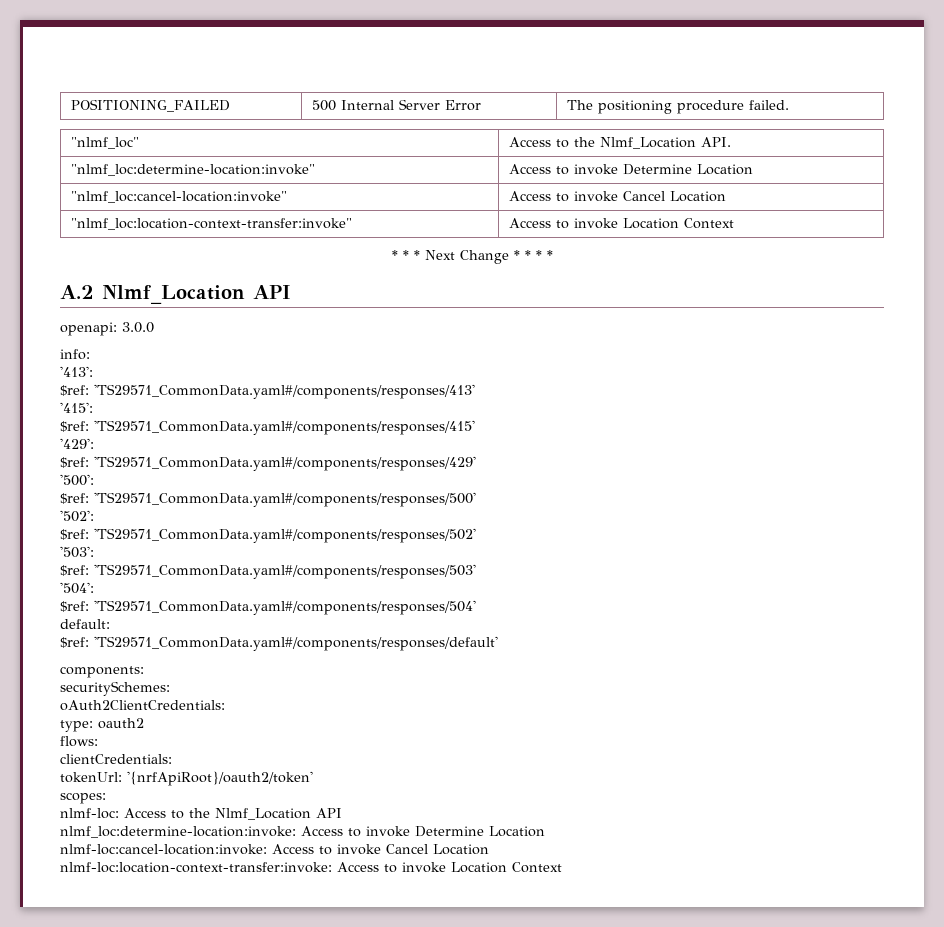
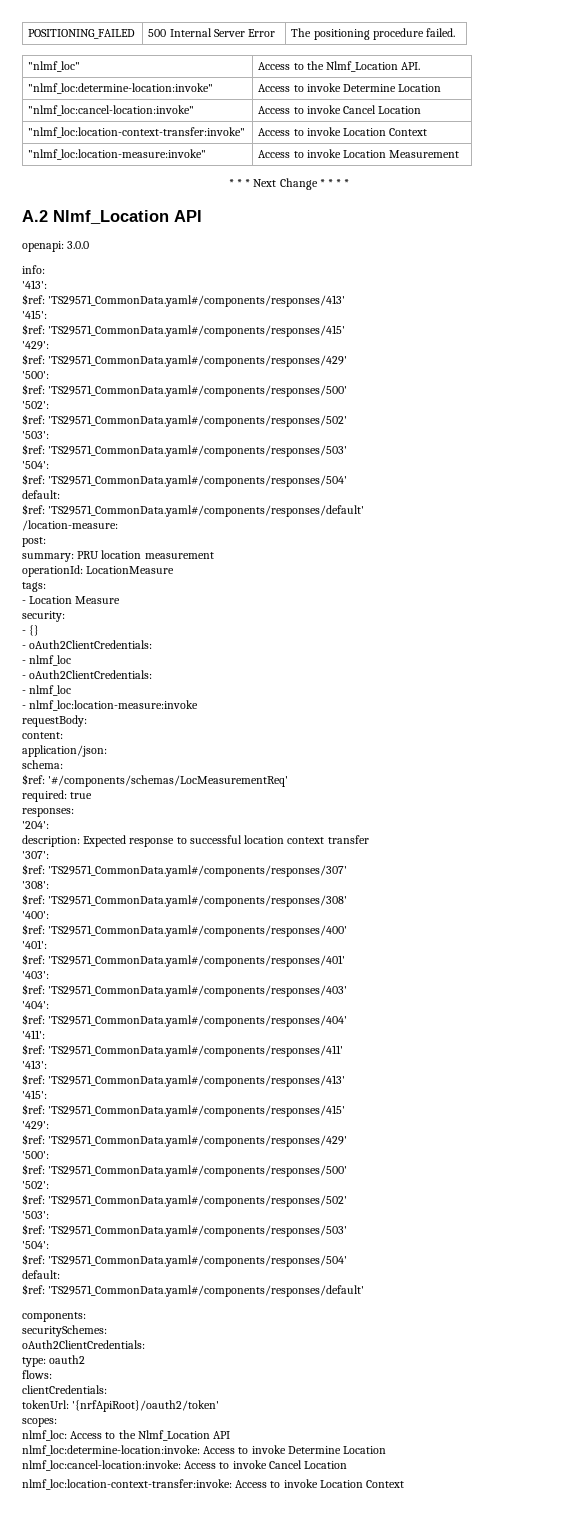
+ "nlmf_loc:location-measure:invoke" | Access to invoke Location Measurement
+ /location-measure:
+ post:
+ summary: PRU location measurement
+ operationId: LocationMeasure
+ tags:
+ - Location Measure
+ security:
+ - {}
+ - oAuth2ClientCredentials:
+ - nlmf_loc
+ - oAuth2ClientCredentials:
+ - nlmf_loc
+ - nlmf_loc:location-measure:invoke
+ requestBody:
+ content:
+ application/json:
+ schema:
+ $ref: '#/components/schemas/LocMeasurementReq'
+ required: true
+ responses:
+ '204':
+ description: Expected response to successful location context transfer
+ '307':
+ $ref: 'TS29571_CommonData.yaml#/components/responses/307'
+ '308':
+ $ref: 'TS29571_CommonData.yaml#/components/responses/308'
+ '400':
+ $ref: 'TS29571_CommonData.yaml#/components/responses/400'
+ '401':
+ $ref: 'TS29571_CommonData.yaml#/components/responses/401'
+ '403':
+ $ref: 'TS29571_CommonData.yaml#/components/responses/403'
+ '404':
+ $ref: 'TS29571_CommonData.yaml#/components/responses/404'
+ '411':
+ $ref: 'TS29571_CommonData.yaml#/components/responses/411'
+ '413':
+ $ref: 'TS29571_CommonData.yaml#/components/responses/413'
+ '415':
+ $ref: 'TS29571_CommonData.yaml#/components/responses/415'
+ '429':
+ $ref: 'TS29571_CommonData.yaml#/components/responses/429'
+ '500':
+ $ref: 'TS29571_CommonData.yaml#/components/responses/500'
+ '502':
+ $ref: 'TS29571_CommonData.yaml#/components/responses/502'
+ '503':
+ $ref: 'TS29571_CommonData.yaml#/components/responses/503'
+ '504':
+ $ref: 'TS29571_CommonData.yaml#/components/responses/504'
+ default:
+ $ref: 'TS29571_CommonData.yaml#/components/responses/default'
- nlmf-loc: Access to the Nlmf_Location API
+ nlmf_loc: Access to the Nlmf_Location API
- nlmf-loc:cancel-location:invoke: Access to invoke Cancel Location
- nlmf-loc:location-context-transfer:invoke: Access to invoke Location Context
+ nlmf_loc:cancel-location:invoke: Access to invoke Cancel Location
+ nlmf_loc:location-context-transfer:invoke: Access to invoke Location Context

